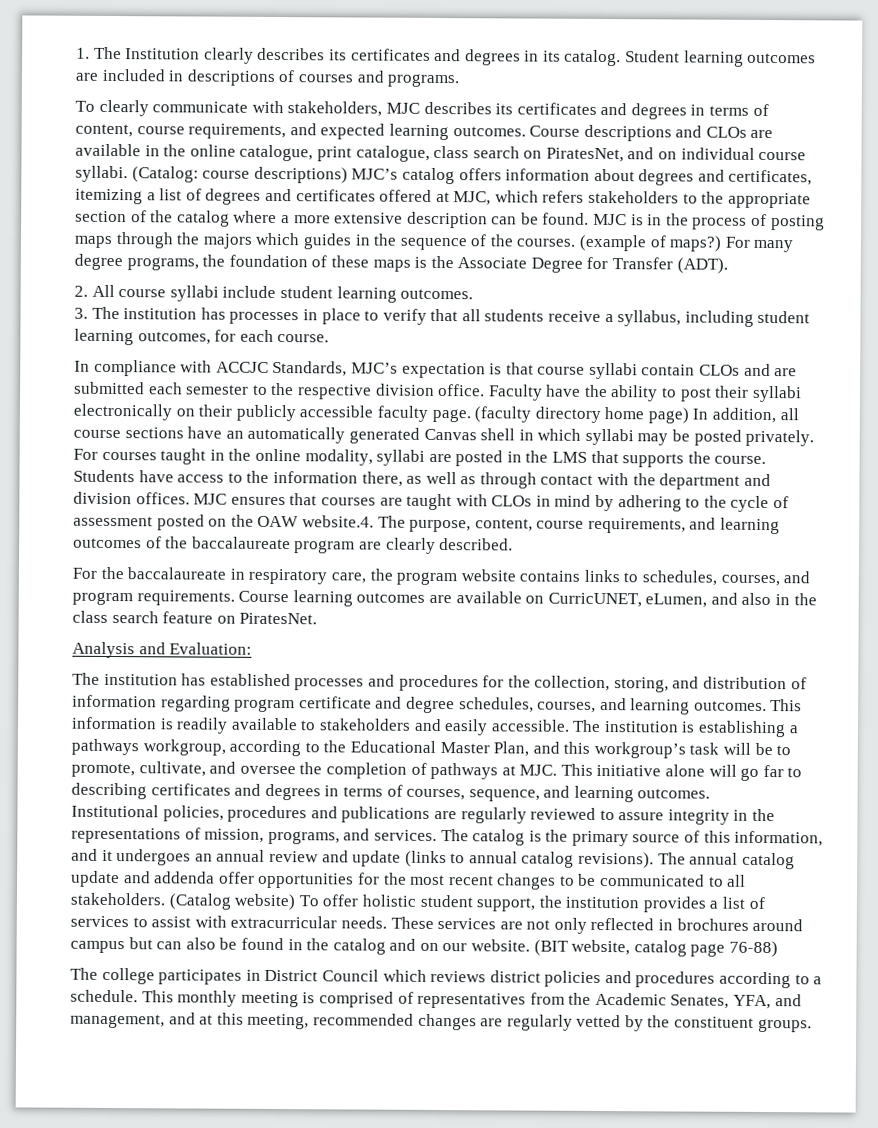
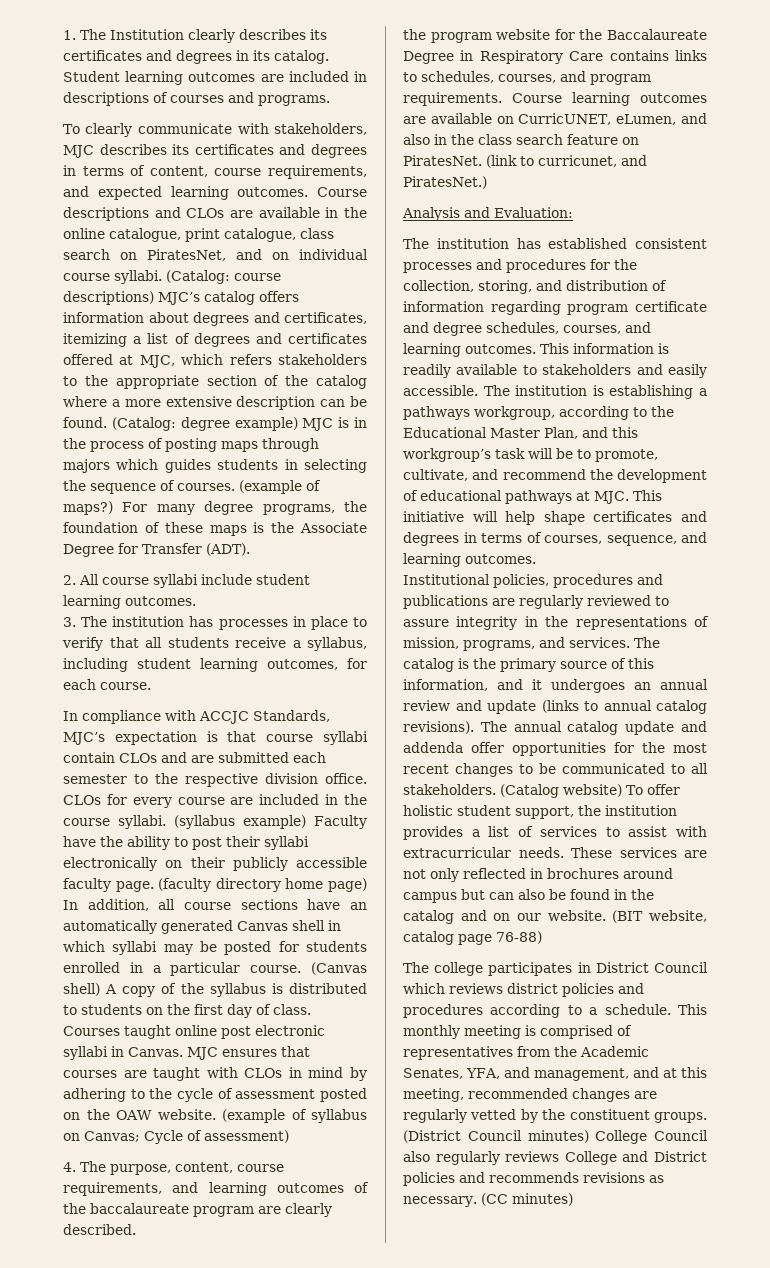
- MJC is in the process of posting maps through the majors which guides in the sequence of the courses.
+ (Catalog: degree example) MJC is in the process of posting maps through majors which guides students in selecting the sequence of courses.
- Faculty have the ability to post their syllabi electronically on their publicly accessible faculty page.
+ CLOs for every course are included in the course syllabi. (syllabus example) Faculty have the ability to post their syllabi electronically on their publicly accessible faculty page.
- (faculty directory home page) In addition, all course sections have an automatically generated Canvas shell in which syllabi may be posted privately. For courses taught in the online modality, syllabi are posted in the LMS that supports the course. Students have access to the information there, as well as through contact with the department and division offices.
+ (faculty directory home page) In addition, all course sections have an automatically generated Canvas shell in which syllabi may be posted for students enrolled in a particular course. (Canvas shell) A copy of the syllabus is distributed to students on the first day of class. Courses taught online post electronic syllabi in Canvas.
- MJC ensures that courses are taught with CLOs in mind by adhering to the cycle of assessment posted on the OAW website.4. The purpose, content, course requirements, and learning outcomes of the baccalaureate program are clearly described.
+ MJC ensures that courses are taught with CLOs in mind by adhering to the cycle of assessment posted on the OAW website. (example of syllabus on Canvas; Cycle of assessment)
+ 4. The purpose, content, course requirements, and learning outcomes of the baccalaureate program are clearly described.
- For the baccalaureate in respiratory care, the program website contains links to schedules, courses, and program requirements.
+ the program website for the Baccalaureate Degree in Respiratory Care contains links to schedules, courses, and program requirements.
+ (link to curricunet, and PiratesNet.)
- The institution has established processes and procedures for the collection, storing, and distribution of information regarding program certificate and degree schedules, courses, and learning outcomes.
+ The institution has established consistent processes and procedures for the collection, storing, and distribution of information regarding program certificate and degree schedules, courses, and learning outcomes.
- The institution is establishing a pathways workgroup, according to the Educational Master Plan, and this workgroup’s task will be to promote, cultivate, and oversee the completion of pathways at MJC. This initiative alone will go far to describing certificates and degrees in terms of courses, sequence, and learning outcomes.
+ The institution is establishing a pathways workgroup, according to the Educational Master Plan, and this workgroup’s task will be to promote, cultivate, and recommend the development of educational pathways at MJC. This initiative will help shape certificates and degrees in terms of courses, sequence, and learning outcomes.
+ (District Council minutes) College Council also regularly reviews College and District policies and recommends revisions as necessary. (CC minutes)

